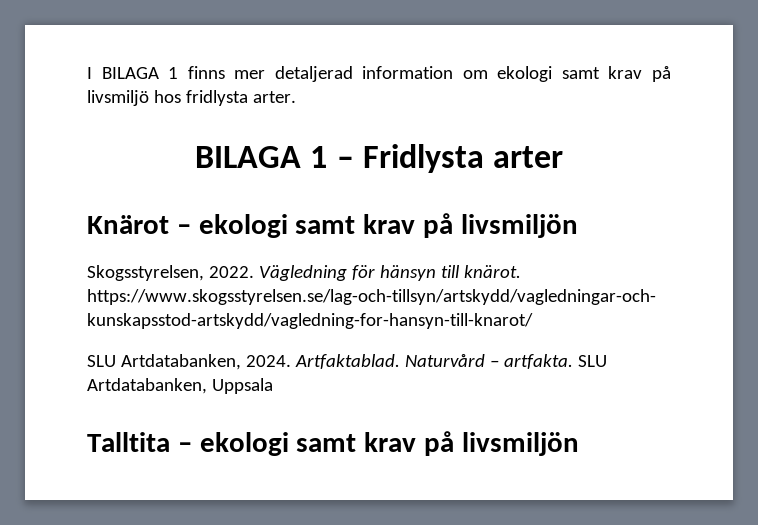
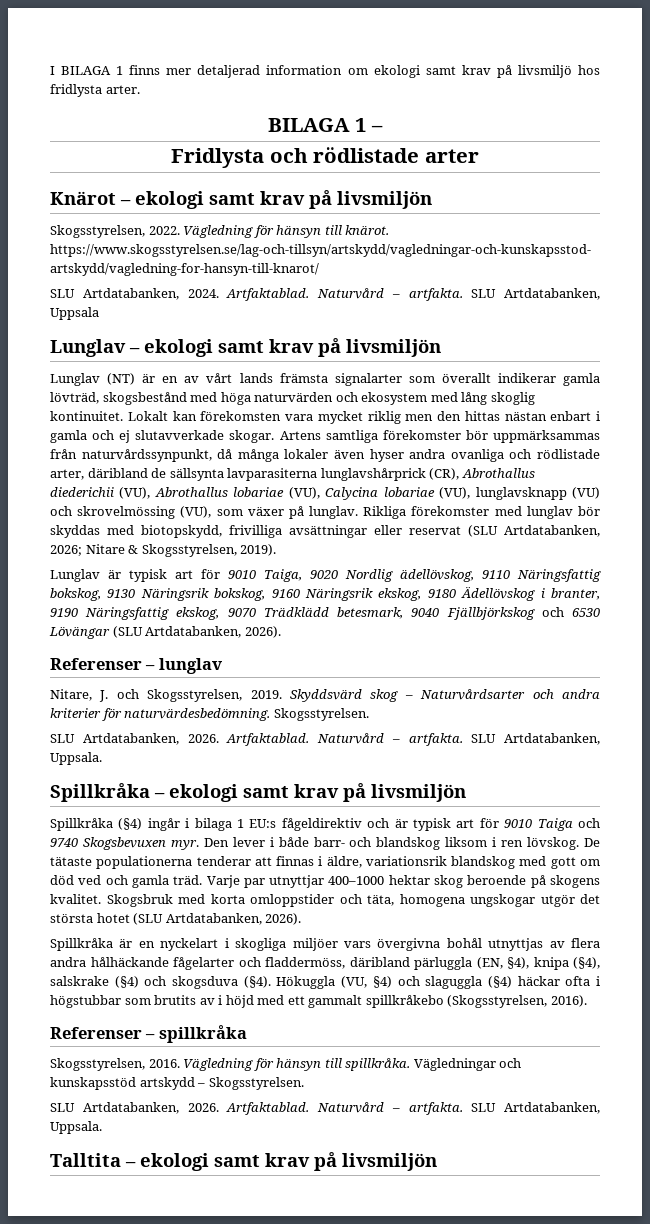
- BILAGA 1 – Fridlysta arter
+ BILAGA 1 –
+ Fridlysta och rödlistade arter
+ Lunglav – ekologi samt krav på livsmiljön
+ Lunglav (NT) är en av vårt lands främsta signalarter som överallt indikerar gamla lövträd, skogsbestånd med höga naturvärden och ekosystem med lång skoglig kontinuitet. Lokalt kan förekomsten vara mycket riklig men den hittas nästan enbart i gamla och ej slutavverkade skogar. Artens samtliga förekomster bör uppmärksammas från naturvårdssynpunkt, då många lokaler även hyser andra ovanliga och rödlistade arter, däribland de sällsynta lavparasiterna lunglavshårprick (CR), Abrothallus diederichii (VU), Abrothallus lobariae (VU), Calycina lobariae (VU), lunglavsknapp (VU) och skrovelmössing (VU), som växer på lunglav. Rikliga förekomster med lunglav bör skyddas med biotopskydd, frivilliga avsättningar eller reservat (SLU Artdatabanken, 2026; Nitare & Skogsstyrelsen, 2019).
+ Lunglav är typisk art för 9010 Taiga, 9020 Nordlig ädellövskog, 9110 Näringsfattig bokskog, 9130 Näringsrik bokskog, 9160 Näringsrik ekskog, 9180 Ädellövskog i branter, 9190 Näringsfattig ekskog, 9070 Trädklädd betesmark, 9040 Fjällbjörkskog och 6530 Lövängar (SLU Artdatabanken, 2026).
+ Referenser – lunglav
+ Nitare, J. och Skogsstyrelsen, 2019. Skyddsvärd skog – Naturvårdsarter och andra kriterier för naturvärdesbedömning. Skogsstyrelsen.
+ SLU Artdatabanken, 2026. Artfaktablad. Naturvård – artfakta. SLU Artdatabanken, Uppsala.
+ Spillkråka – ekologi samt krav på livsmiljön
+ Spillkråka (§4) ingår i bilaga 1 EU:s fågeldirektiv och är typisk art för 9010 Taiga och 9740 Skogsbevuxen myr. Den lever i både barr- och blandskog liksom i ren lövskog. De tätaste populationerna tenderar att finnas i äldre, variationsrik blandskog med gott om död ved och gamla träd. Varje par utnyttjar 400–1000 hektar skog beroende på skogens kvalitet. Skogsbruk med korta omloppstider och täta, homogena ungskogar utgör det största hotet (SLU Artdatabanken, 2026).
+ Spillkråka är en nyckelart i skogliga miljöer vars övergivna bohål utnyttjas av flera andra hålhäckande fågelarter och fladdermöss, däribland pärluggla (EN, §4), knipa (§4), salskrake (§4) och skogsduva (§4). Hökuggla (VU, §4) och slaguggla (§4) häckar ofta i högstubbar som brutits av i höjd med ett gammalt spillkråkebo (Skogsstyrelsen, 2016).
+ Referenser – spillkråka
+ Skogsstyrelsen, 2016. Vägledning för hänsyn till spillkråka. Vägledningar och kunskapsstöd artskydd – Skogsstyrelsen.
+ SLU Artdatabanken, 2026. Artfaktablad. Naturvård – artfakta. SLU Artdatabanken, Uppsala.

